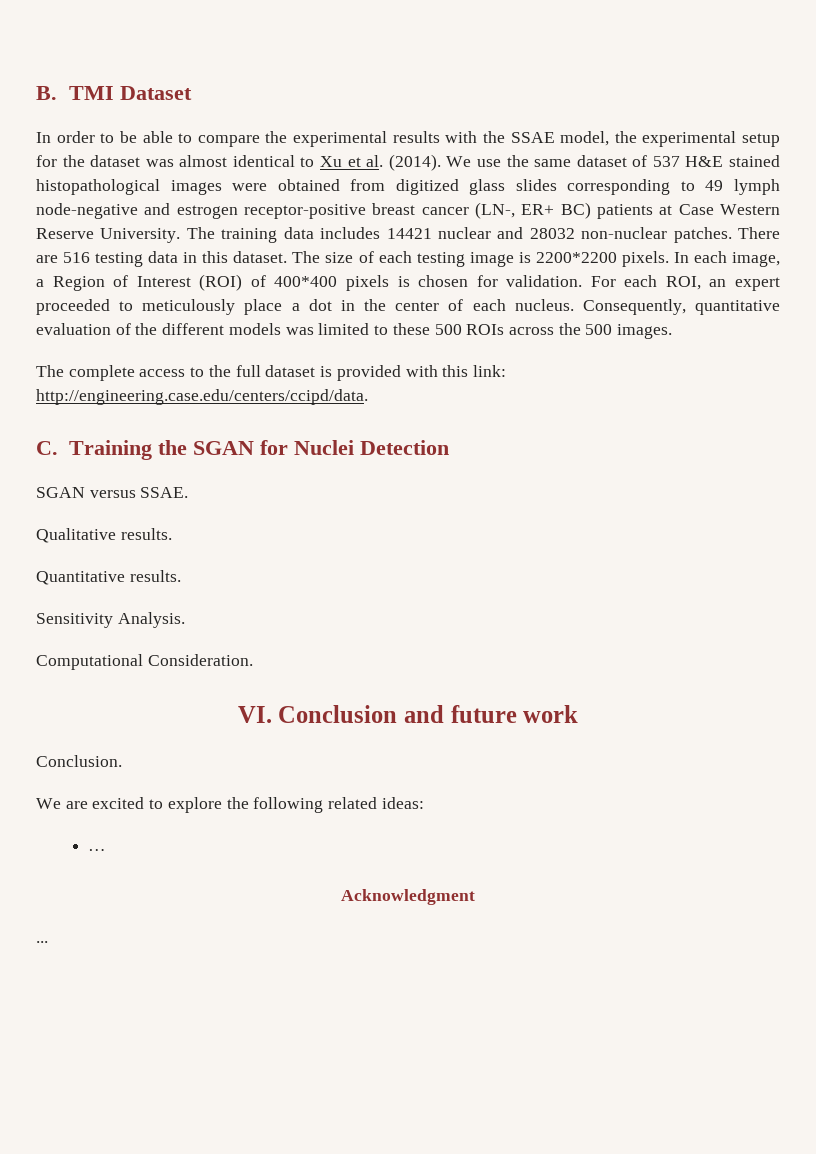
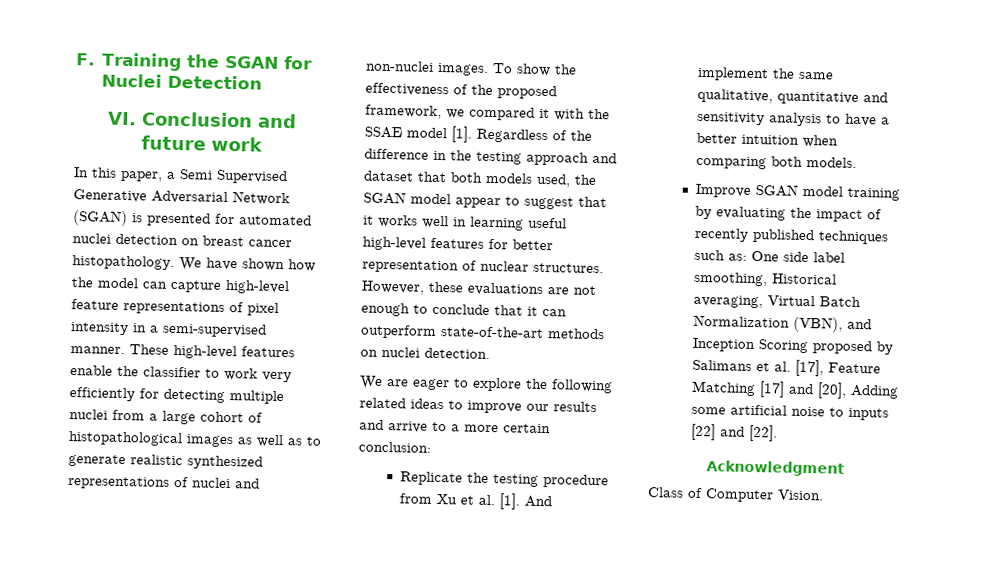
- B. TMI Dataset
- In order to be able to compare the experimental results with the SSAE model, the experimental setup for the dataset was almost identical to Xu et al. (2014). We use the same dataset of 537 H&E stained histopathological images were obtained from digitized glass slides corresponding to 49 lymph node-negative and estrogen receptor-positive breast cancer (LN-, ER+ BC) patients at Case Western Reserve University. The training data includes 14421 nuclear and 28032 non-nuclear patches. There are 516 testing data in this dataset. The size of each testing image is 2200*2200 pixels. In each image, a Region of Interest (ROI) of 400*400 pixels is chosen for validation. For each ROI, an expert proceeded to meticulously place a dot in the center of each nucleus. Consequently, quantitative evaluation of the different models was limited to these 500 ROIs across the 500 images.
- The complete access to the full dataset is provided with this link: http://engineering.case.edu/centers/ccipd/data.
- C. Training the SGAN for Nuclei Detection
+ F. Training the SGAN for Nuclei Detection
- SGAN versus SSAE.
- Qualitative results.
- Quantitative results.
- Sensitivity Analysis.
- Computational Consideration.
- Conclusion.
+ In this paper, a Semi Supervised Generative Adversarial Network (SGAN) is presented for automated nuclei detection on breast cancer histopathology. We have shown how the model can capture high-level feature representations of pixel intensity in a semi-supervised manner. These high-level features enable the classifier to work very efficiently for detecting multiple nuclei from a large cohort of histopathological images as well as to generate realistic synthesized representations of nuclei and non-nuclei images. To show the effectiveness of the proposed framework, we compared it with the SSAE model [1]. Regardless of the difference in the testing approach and dataset that both models used, the SGAN model appear to suggest that it works well in learning useful high-level features for better representation of nuclear structures. However, these evaluations are not enough to conclude that it can outperform state-of-the-art methods on nuclei detection.
- We are excited to explore the following related ideas:
- …
+ We are eager to explore the following related ideas to improve our results and arrive to a more certain conclusion:
+ Replicate the testing procedure from Xu et al. [1]. And implement the same qualitative, quantitative and sensitivity analysis to have a better intuition when comparing both models.
+ Improve SGAN model training by evaluating the impact of recently published techniques such as: One side label smoothing, Historical averaging, Virtual Batch Normalization (VBN), and Inception Scoring proposed by Salimans et al. [17], Feature Matching [17] and [20], Adding some artificial noise to inputs [22] and [22].
  Acknowledgment
- ...
+ Class of Computer Vision.

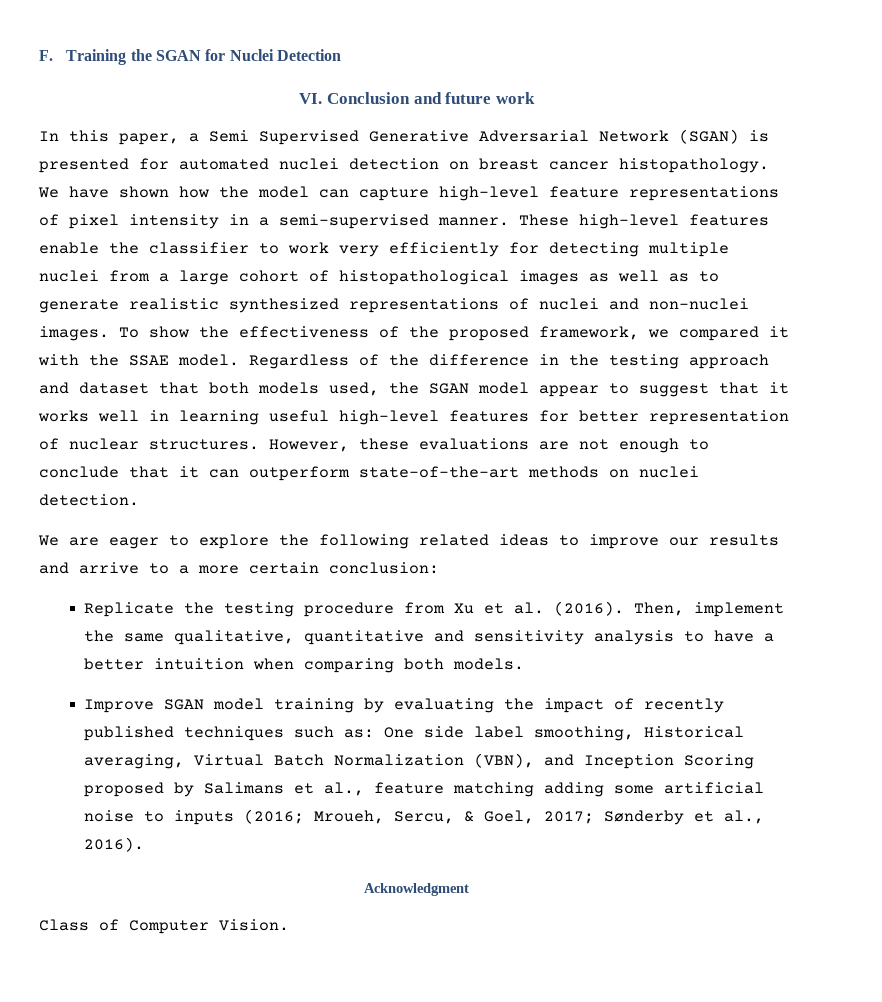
- To show the effectiveness of the proposed framework, we compared it with the SSAE model [1].
+ To show the effectiveness of the proposed framework, we compared it with the SSAE model.
- Replicate the testing procedure from Xu et al. [1]. And implement the same qualitative, quantitative and sensitivity analysis to have a better intuition when comparing both models.
+ Replicate the testing procedure from Xu et al. (2016). Then, implement the same qualitative, quantitative and sensitivity analysis to have a better intuition when comparing both models.
- Improve SGAN model training by evaluating the impact of recently published techniques such as: One side label smoothing, Historical averaging, Virtual Batch Normalization (VBN), and Inception Scoring proposed by Salimans et al. [17], Feature Matching [17] and [20], Adding some artificial noise to inputs [22] and [22].
+ Improve SGAN model training by evaluating the impact of recently published techniques such as: One side label smoothing, Historical averaging, Virtual Batch Normalization (VBN), and Inception Scoring proposed by Salimans et al., feature matching adding some artificial noise to inputs (2016; Mroueh, Sercu, & Goel, 2017; Sønderby et al., 2016).

